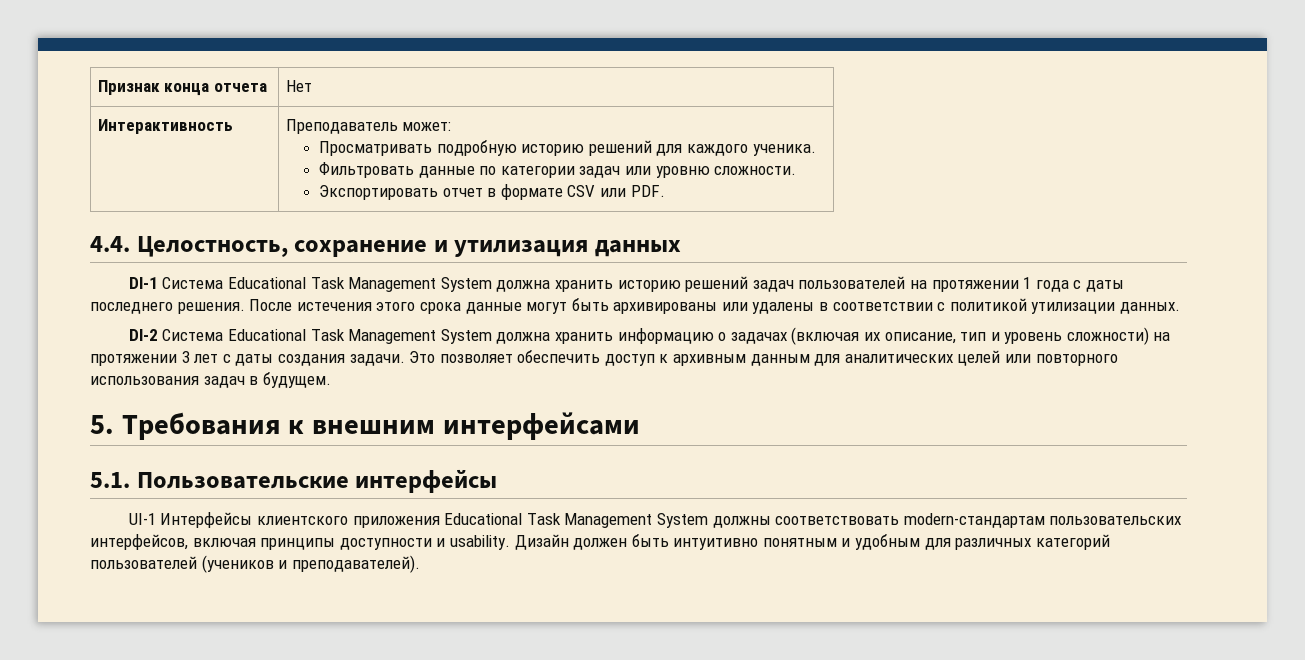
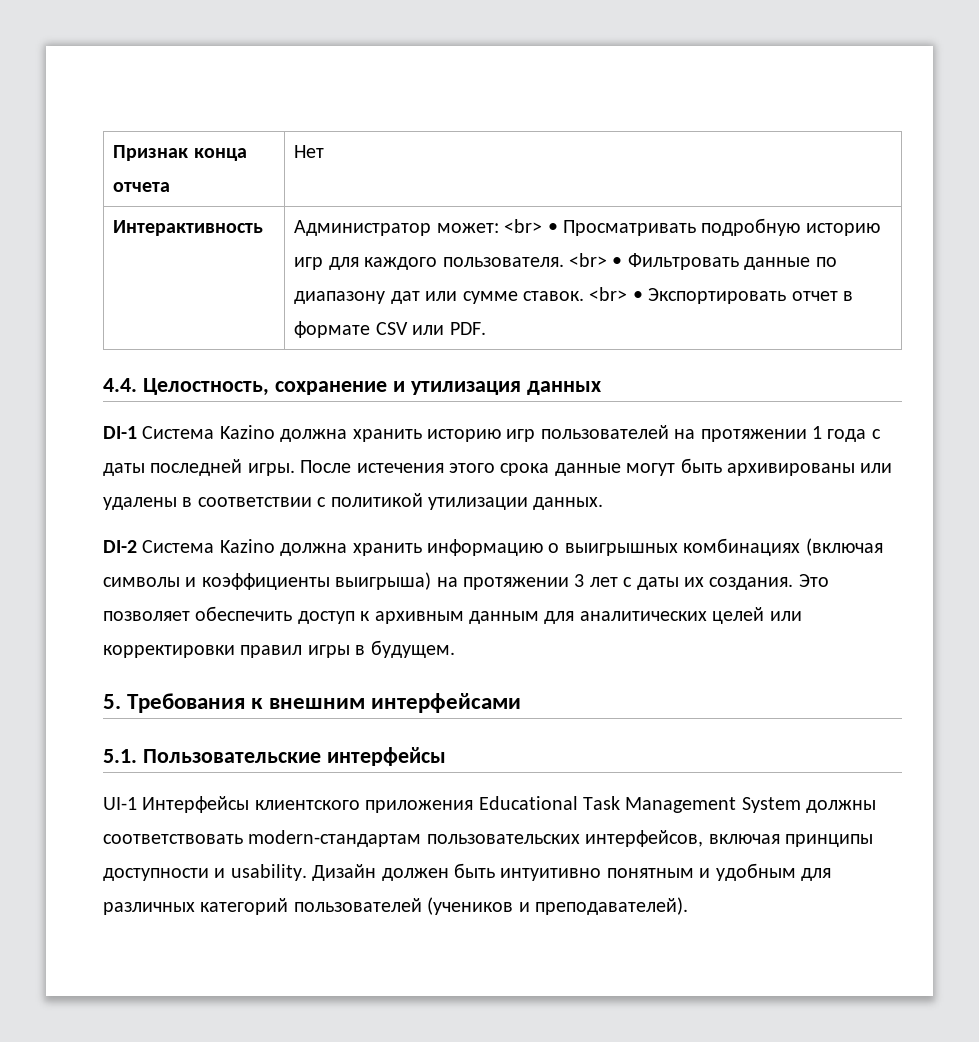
- Интерактивность | Преподаватель может:
- Просматривать подробную историю решений для каждого ученика.
- Фильтровать данные по категории задач или уровню сложности.
- Экспортировать отчет в формате CSV или PDF.
+ Интерактивность | Администратор может: <br> • Просматривать подробную историю игр для каждого пользователя. <br> • Фильтровать данные по диапазону дат или сумме ставок. <br> • Экспортировать отчет в формате CSV или PDF.
- DI-1 Система Educational Task Management System должна хранить историю решений задач пользователей на протяжении 1 года с даты последнего решения.
+ DI-1 Система Kazino должна хранить историю игр пользователей на протяжении 1 года с даты последней игры.
- DI-2 Система Educational Task Management System должна хранить информацию о задачах (включая их описание, тип и уровень сложности) на протяжении 3 лет с даты создания задачи.
+ DI-2 Система Kazino должна хранить информацию о выигрышных комбинациях (включая символы и коэффициенты выигрыша) на протяжении 3 лет с даты их создания.
- Это позволяет обеспечить доступ к архивным данным для аналитических целей или повторного использования задач в будущем.
+ Это позволяет обеспечить доступ к архивным данным для аналитических целей или корректировки правил игры в будущем.

